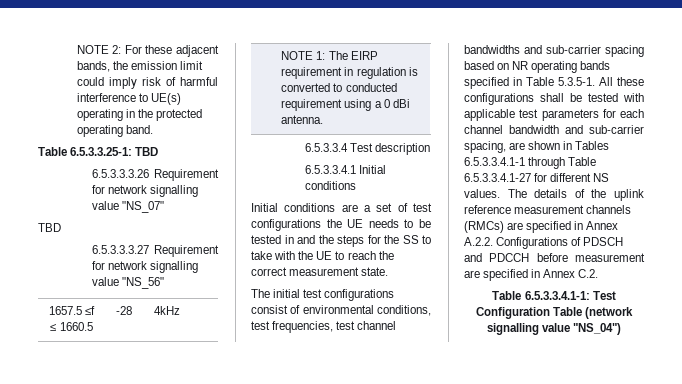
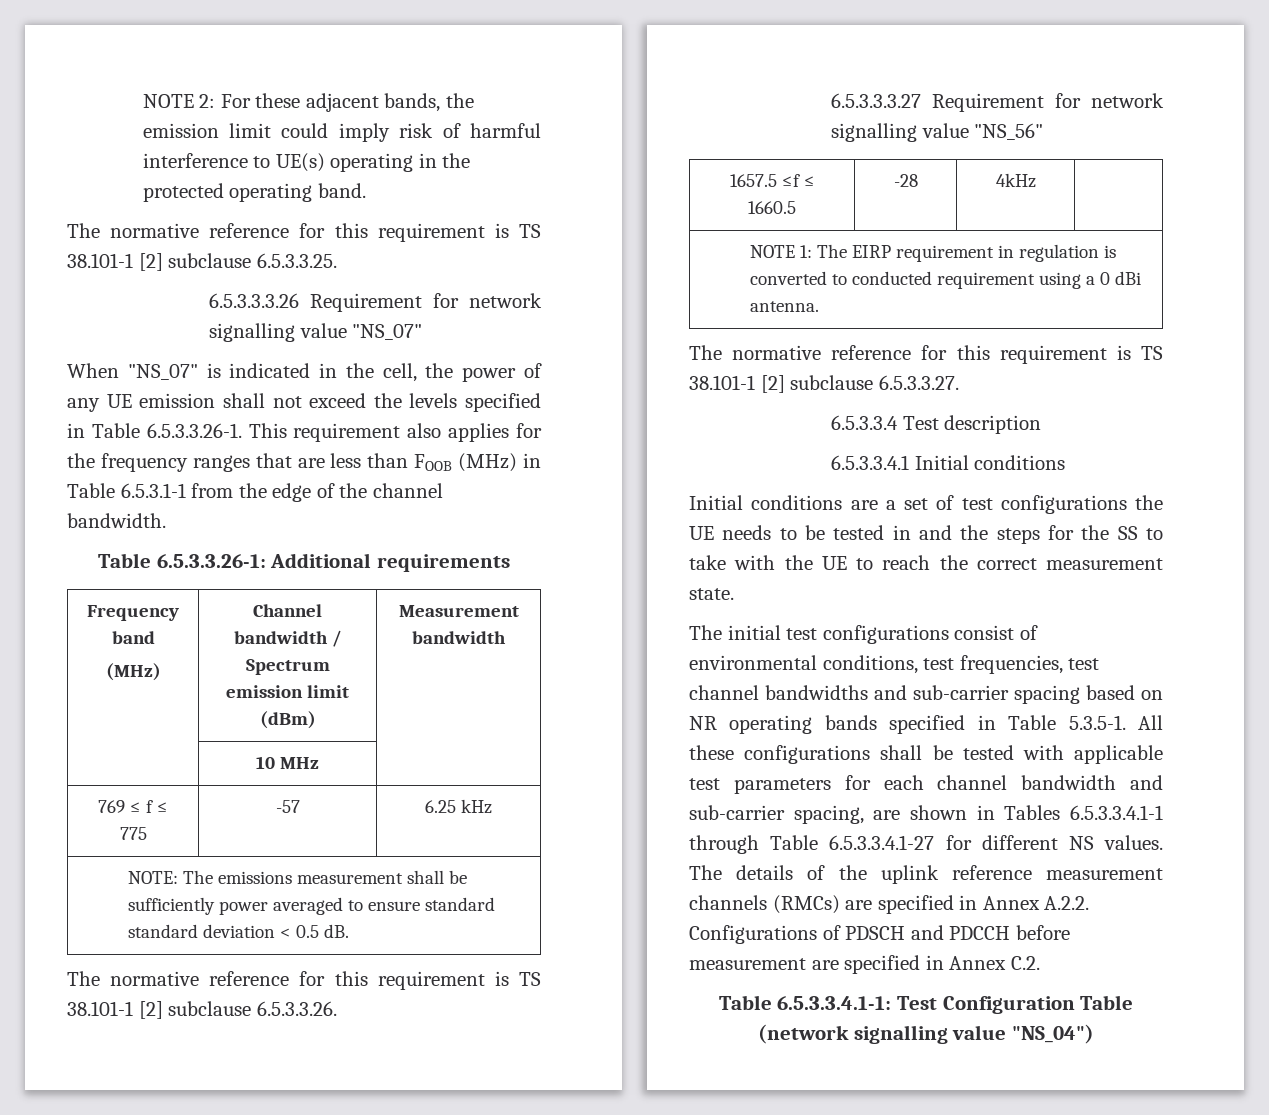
- Table 6.5.3.3.25-1: TBD
+ The normative reference for this requirement is TS 38.101-1 [2] subclause 6.5.3.3.25.
  6.5.3.3.3.26 Requirement for network signalling value "NS_07"
- TBD
+ When "NS_07" is indicated in the cell, the power of any UE emission shall not exceed the levels specified in Table 6.5.3.3.26-1. This requirement also applies for the frequency ranges that are less than FOOB (MHz) in Table 6.5.3.1-1 from the edge of the channel bandwidth.
+ Table 6.5.3.3.26-1: Additional requirements
+ Frequency band
+ (MHz) | Channel bandwidth / Spectrum emission limit (dBm) | Measurement bandwidth
+ | 10 MHz |
+ 769 ≤ f ≤ 775 | -57 | 6.25 kHz
+ NOTE: The emissions measurement shall be sufficiently power averaged to ensure standard standard deviation < 0.5 dB.
+ The normative reference for this requirement is TS 38.101-1 [2] subclause 6.5.3.3.26.
+ The normative reference for this requirement is TS 38.101-1 [2] subclause 6.5.3.3.27.

